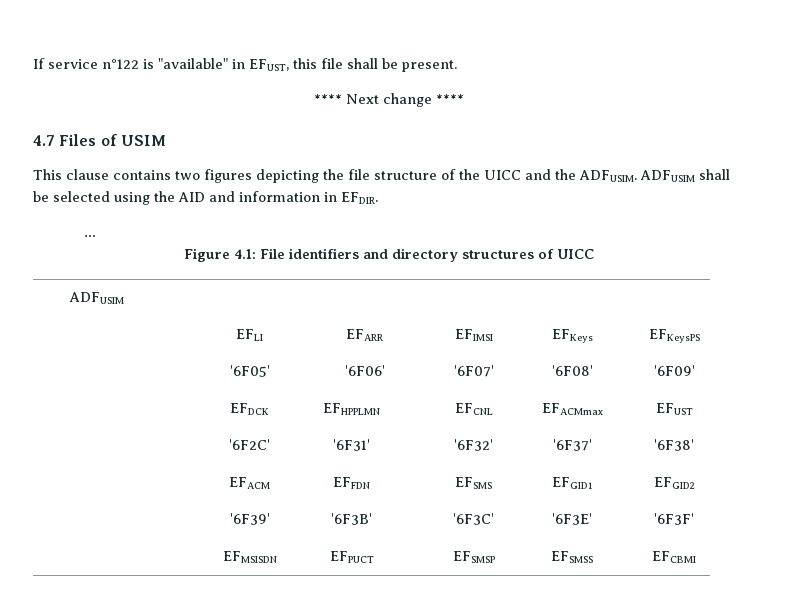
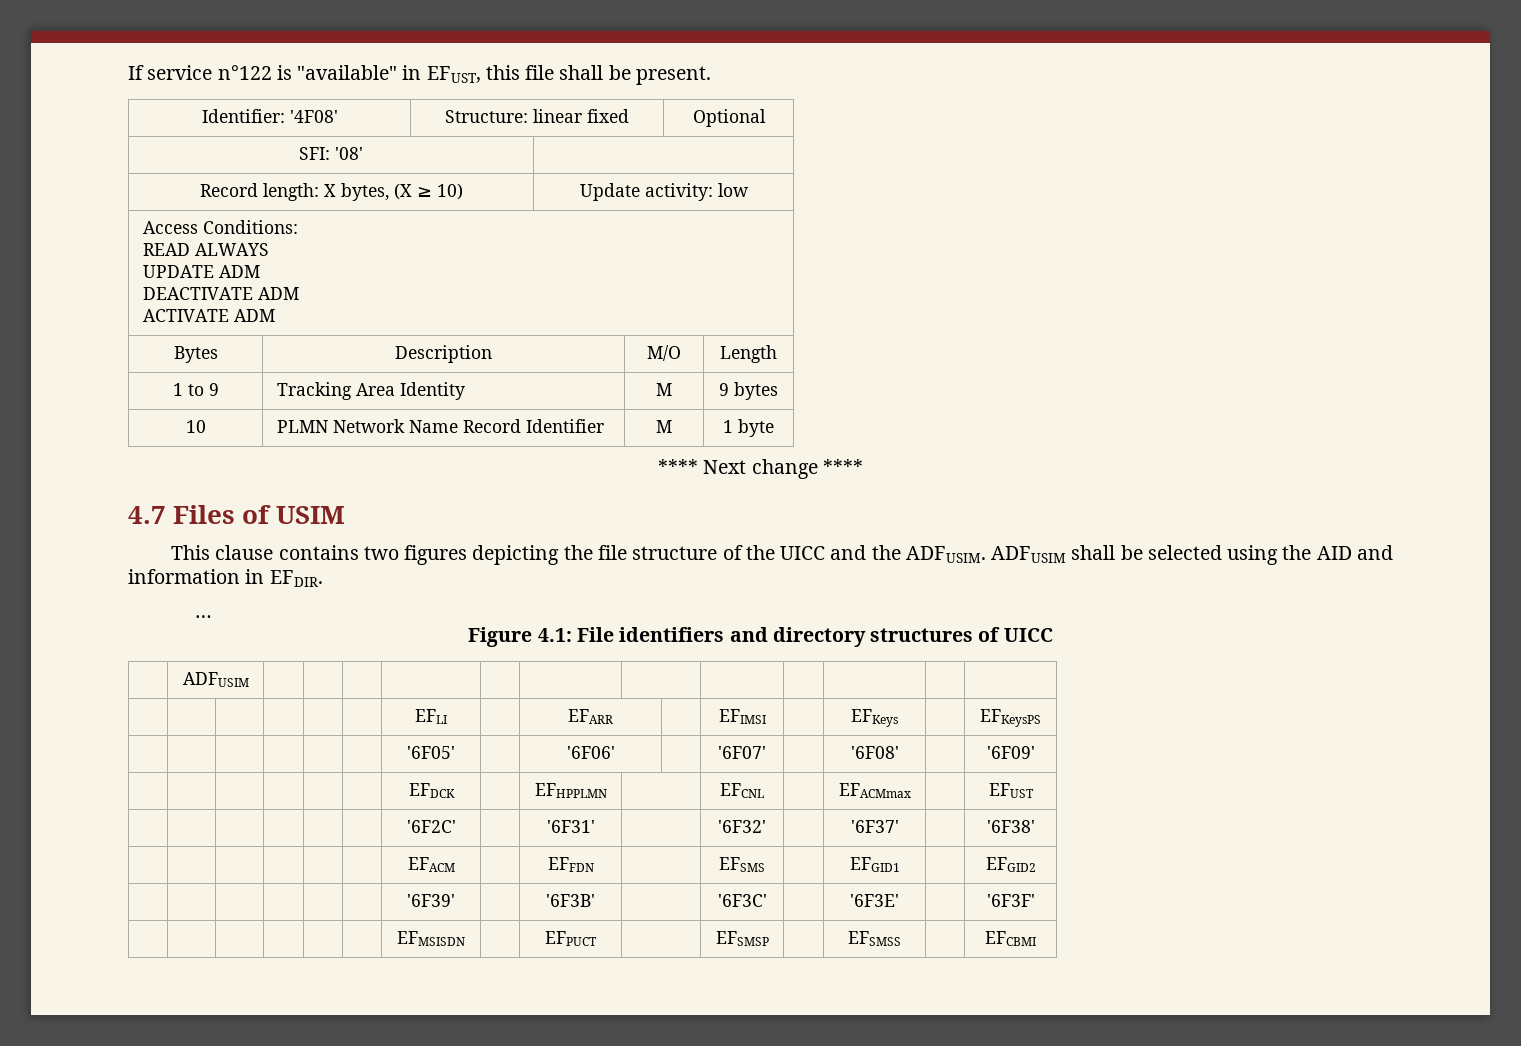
+ Identifier: '4F08' | Structure: linear fixed | Optional
+ SFI: '08' |
+ Record length: X bytes, (X ≥ 10) | Update activity: low
+ Access Conditions:
+ READ ALWAYS
+ UPDATE ADM
+ DEACTIVATE ADM
+ ACTIVATE ADM
+ Bytes | Description | M/O | Length
+ 1 to 9 | Tracking Area Identity | M | 9 bytes
+ 10 | PLMN Network Name Record Identifier | M | 1 byte

